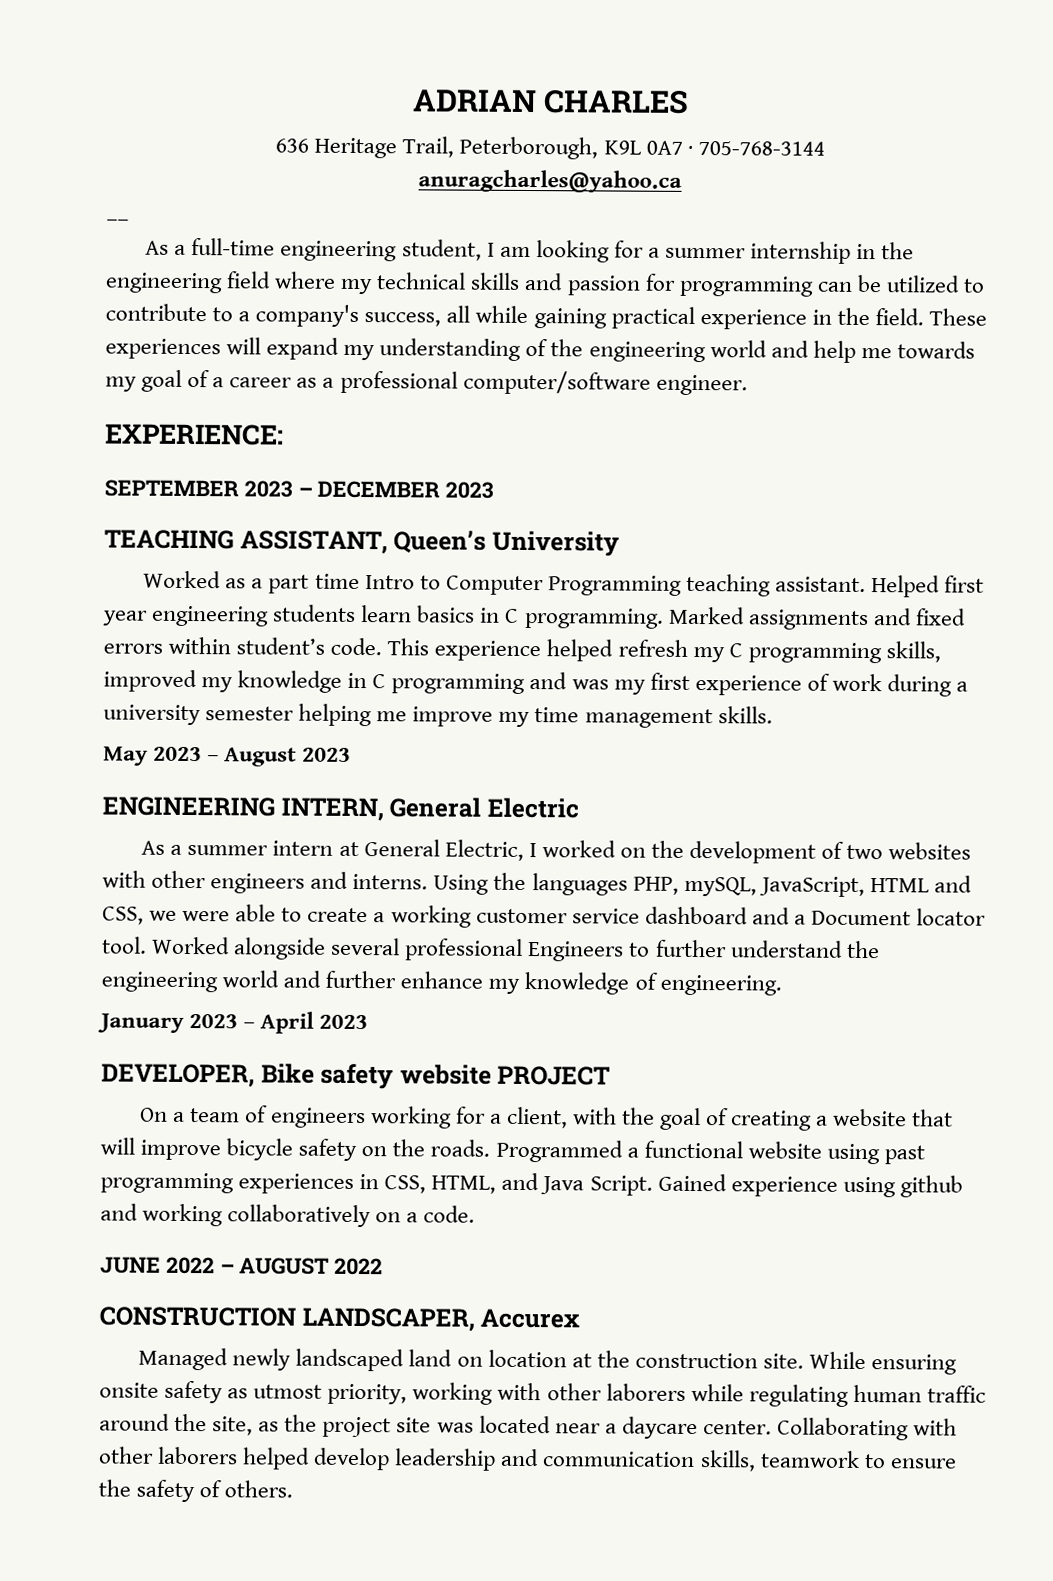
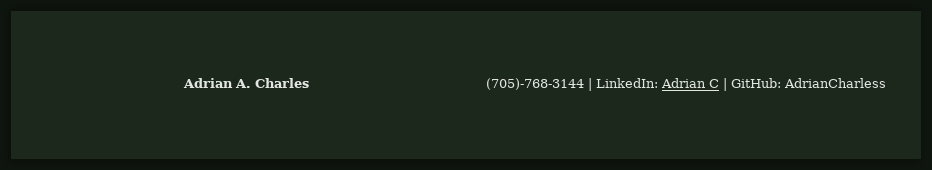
- ADRIAN CHARLES
- 636 Heritage Trail, Peterborough, K9L 0A7 · 705-768-3144
- anuragcharles@yahoo.ca
- __
- As a full-time engineering student, I am looking for a summer internship in the engineering field where my technical skills and passion for programming can be utilized to contribute to a company's success, all while gaining practical experience in the field. These experiences will expand my understanding of the engineering world and help me towards my goal of a career as a professional computer/software engineer.
- EXPERIENCE:
- SEPTEMBER 2023 – DECEMBER 2023
- TEACHING ASSISTANT, Queen’s University
- Worked as a part time Intro to Computer Programming teaching assistant. Helped first year engineering students learn basics in C programming. Marked assignments and fixed errors within student’s code. This experience helped refresh my C programming skills, improved my knowledge in C programming and was my first experience of work during a university semester helping me improve my time management skills.
- May 2023 – August 2023
- ENGINEERING INTERN, General Electric
- As a summer intern at General Electric, I worked on the development of two websites with other engineers and interns. Using the languages PHP, mySQL, JavaScript, HTML and CSS, we were able to create a working customer service dashboard and a Document locator tool. Worked alongside several professional Engineers to further understand the engineering world and further enhance my knowledge of engineering.
- January 2023 – April 2023
- DEVELOPER, Bike safety website PROJECT
- On a team of engineers working for a client, with the goal of creating a website that will improve bicycle safety on the roads. Programmed a functional website using past programming experiences in CSS, HTML, and Java Script. Gained experience using github and working collaboratively on a code.
- JUNE 2022 – AUGUST 2022
- CONSTRUCTION LANDSCAPER, Accurex
- Managed newly landscaped land on location at the construction site. While ensuring onsite safety as utmost priority, working with other laborers while regulating human traffic around the site, as the project site was located near a daycare center. Collaborating with other laborers helped develop leadership and communication skills, teamwork to ensure the safety of others.
+ Adrian A. Charles
+ (705)-768-3144 | LinkedIn: Adrian C | GitHub: AdrianCharless

